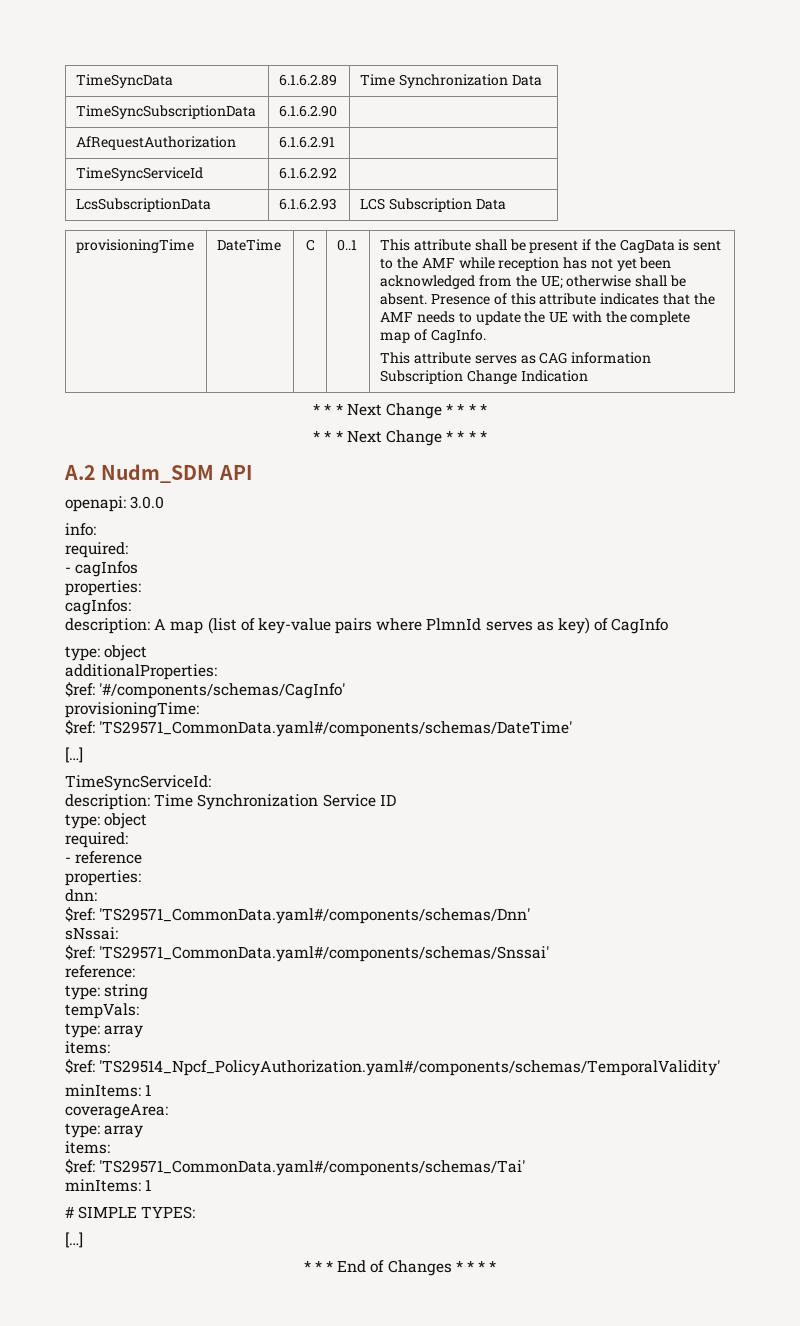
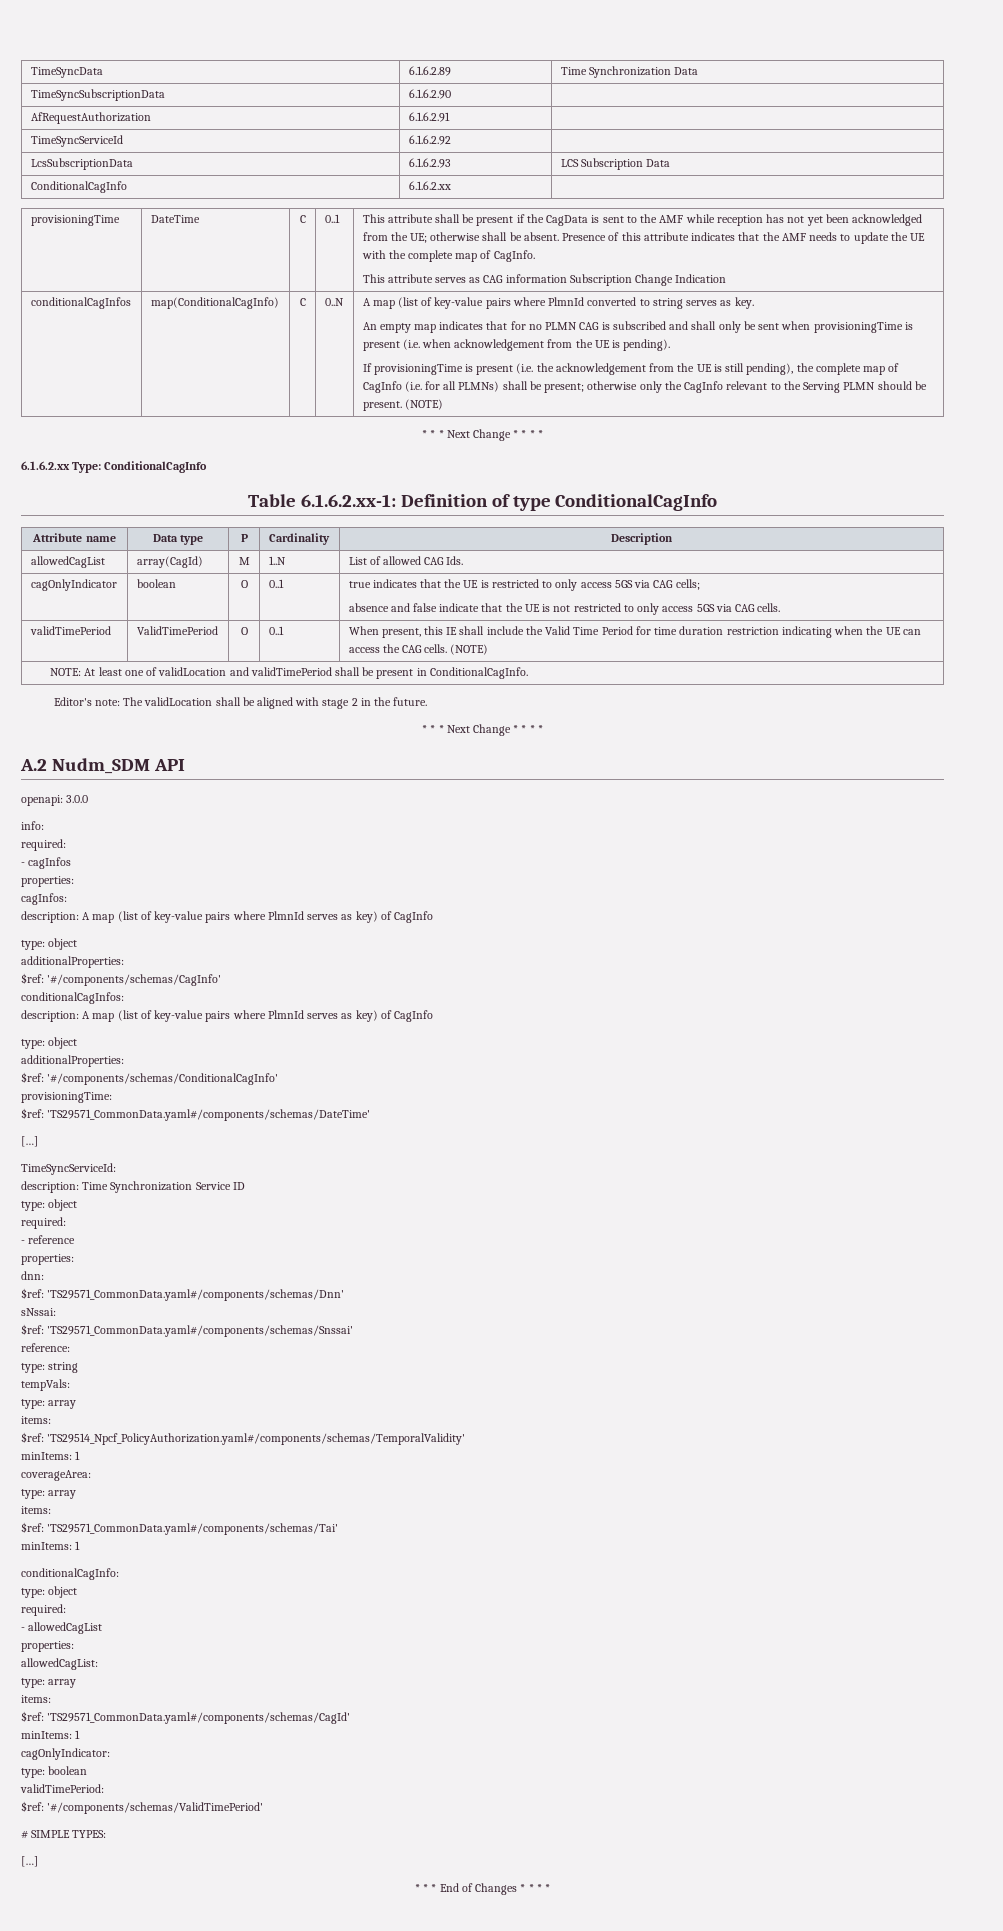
+ ConditionalCagInfo | 6.1.6.2.xx |
  This attribute serves as CAG information Subscription Change Indication
+ conditionalCagInfos | map(ConditionalCagInfo) | C | 0..N | A map (list of key-value pairs where PlmnId converted to string serves as key.
+ An empty map indicates that for no PLMN CAG is subscribed and shall only be sent when provisioningTime is present (i.e. when acknowledgement from the UE is pending).
+ If provisioningTime is present (i.e. the acknowledgement from the UE is still pending), the complete map of CagInfo (i.e. for all PLMNs) shall be present; otherwise only the CagInfo relevant to the Serving PLMN should be present. (NOTE)
  * * * Next Change * * * *
+ 6.1.6.2.xx Type: ConditionalCagInfo
+ Table 6.1.6.2.xx-1: Definition of type ConditionalCagInfo
+ Attribute name | Data type | P | Cardinality | Description
+ allowedCagList | array(CagId) | M | 1..N | List of allowed CAG Ids.
+ cagOnlyIndicator | boolean | O | 0..1 | true indicates that the UE is restricted to only access 5GS via CAG cells;
+ absence and false indicate that the UE is not restricted to only access 5GS via CAG cells.
+ validTimePeriod | ValidTimePeriod | O | 0..1 | When present, this IE shall include the Valid Time Period for time duration restriction indicating when the UE can access the CAG cells. (NOTE)
+ NOTE: At least one of validLocation and validTimePeriod shall be present in ConditionalCagInfo.
+ Editor's note: The validLocation shall be aligned with stage 2 in the future.
+ conditionalCagInfos:
+ description: A map (list of key-value pairs where PlmnId serves as key) of CagInfo
+ type: object
+ additionalProperties:
+ $ref: '#/components/schemas/ConditionalCagInfo'
+ conditionalCagInfo:
+ type: object
+ required:
+ - allowedCagList
+ properties:
+ allowedCagList:
+ type: array
+ items:
+ $ref: 'TS29571_CommonData.yaml#/components/schemas/CagId'
+ minItems: 1
+ cagOnlyIndicator:
+ type: boolean
+ validTimePeriod:
+ $ref: '#/components/schemas/ValidTimePeriod'

